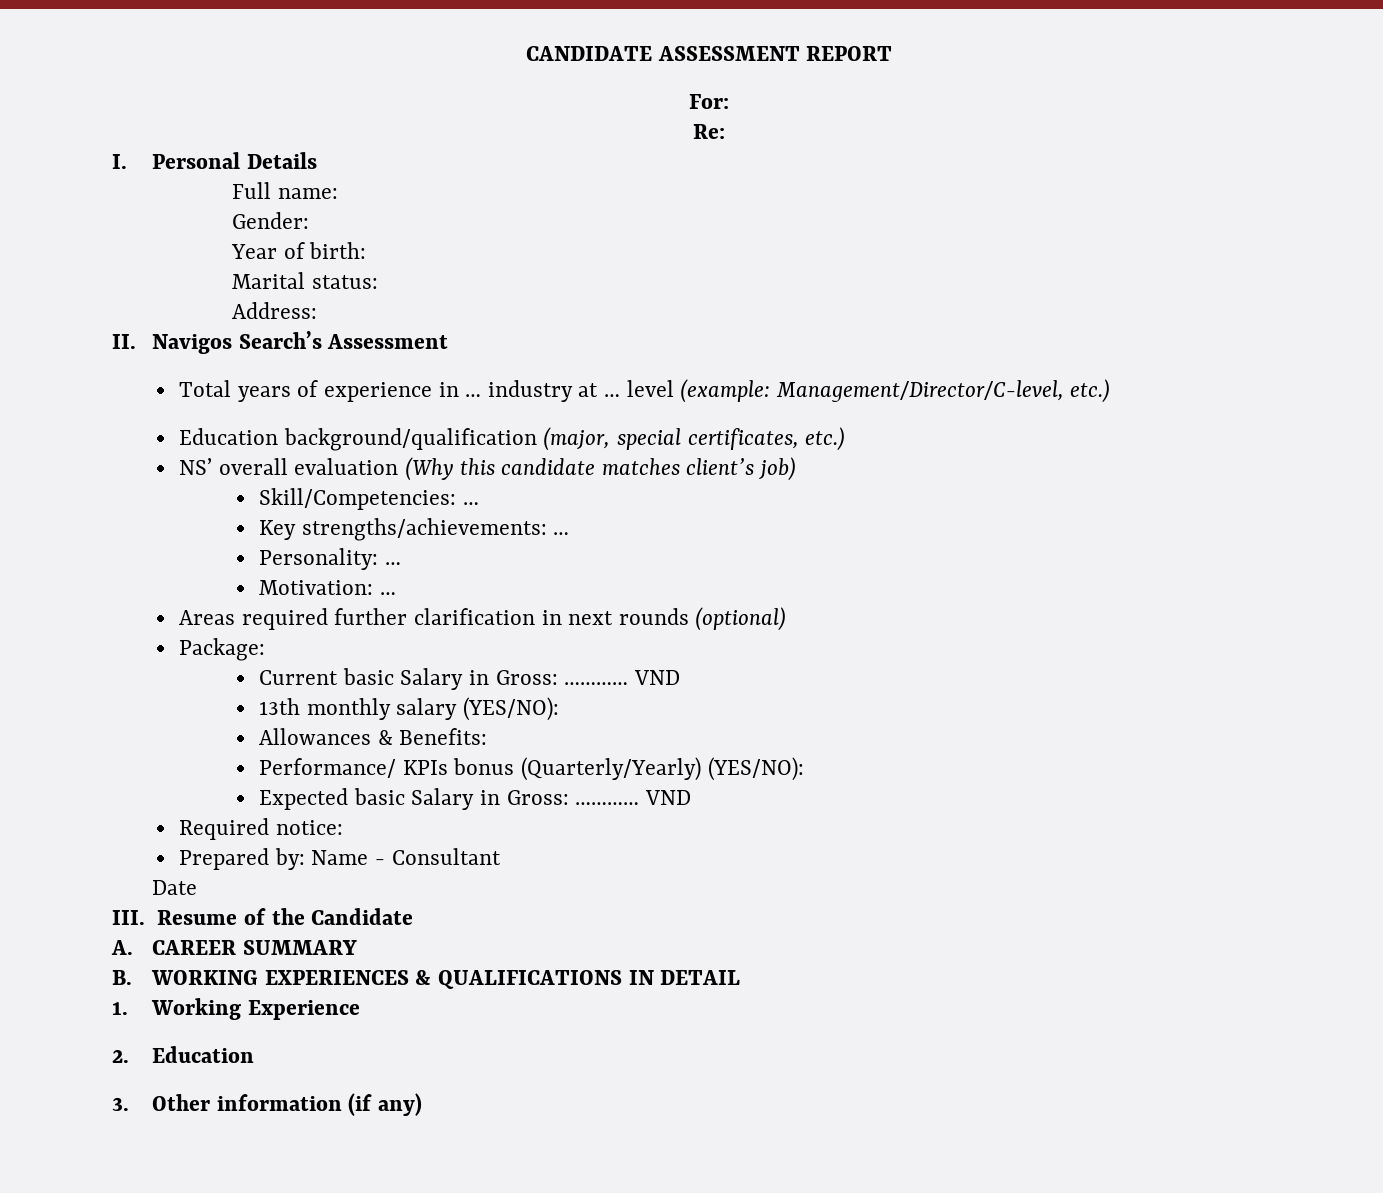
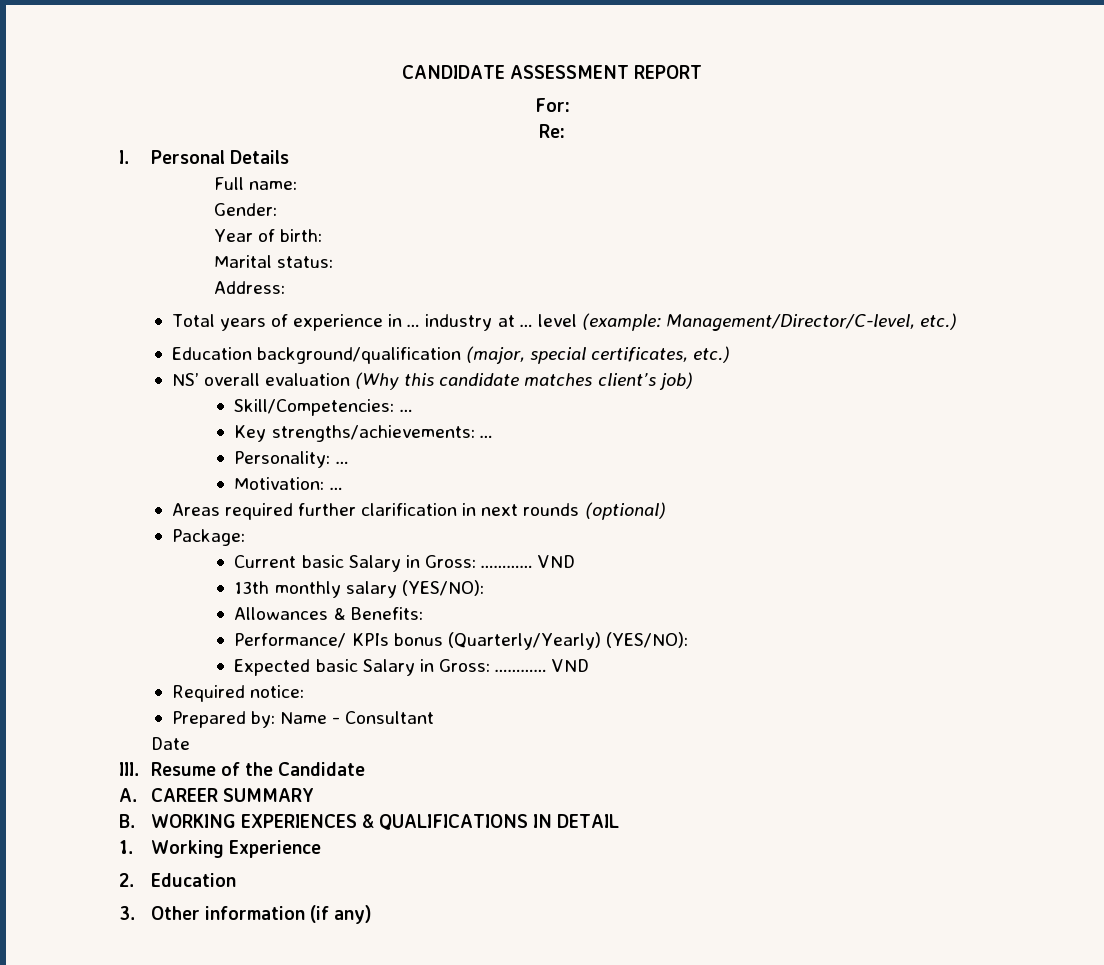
- II. Navigos Search’s Assessment

